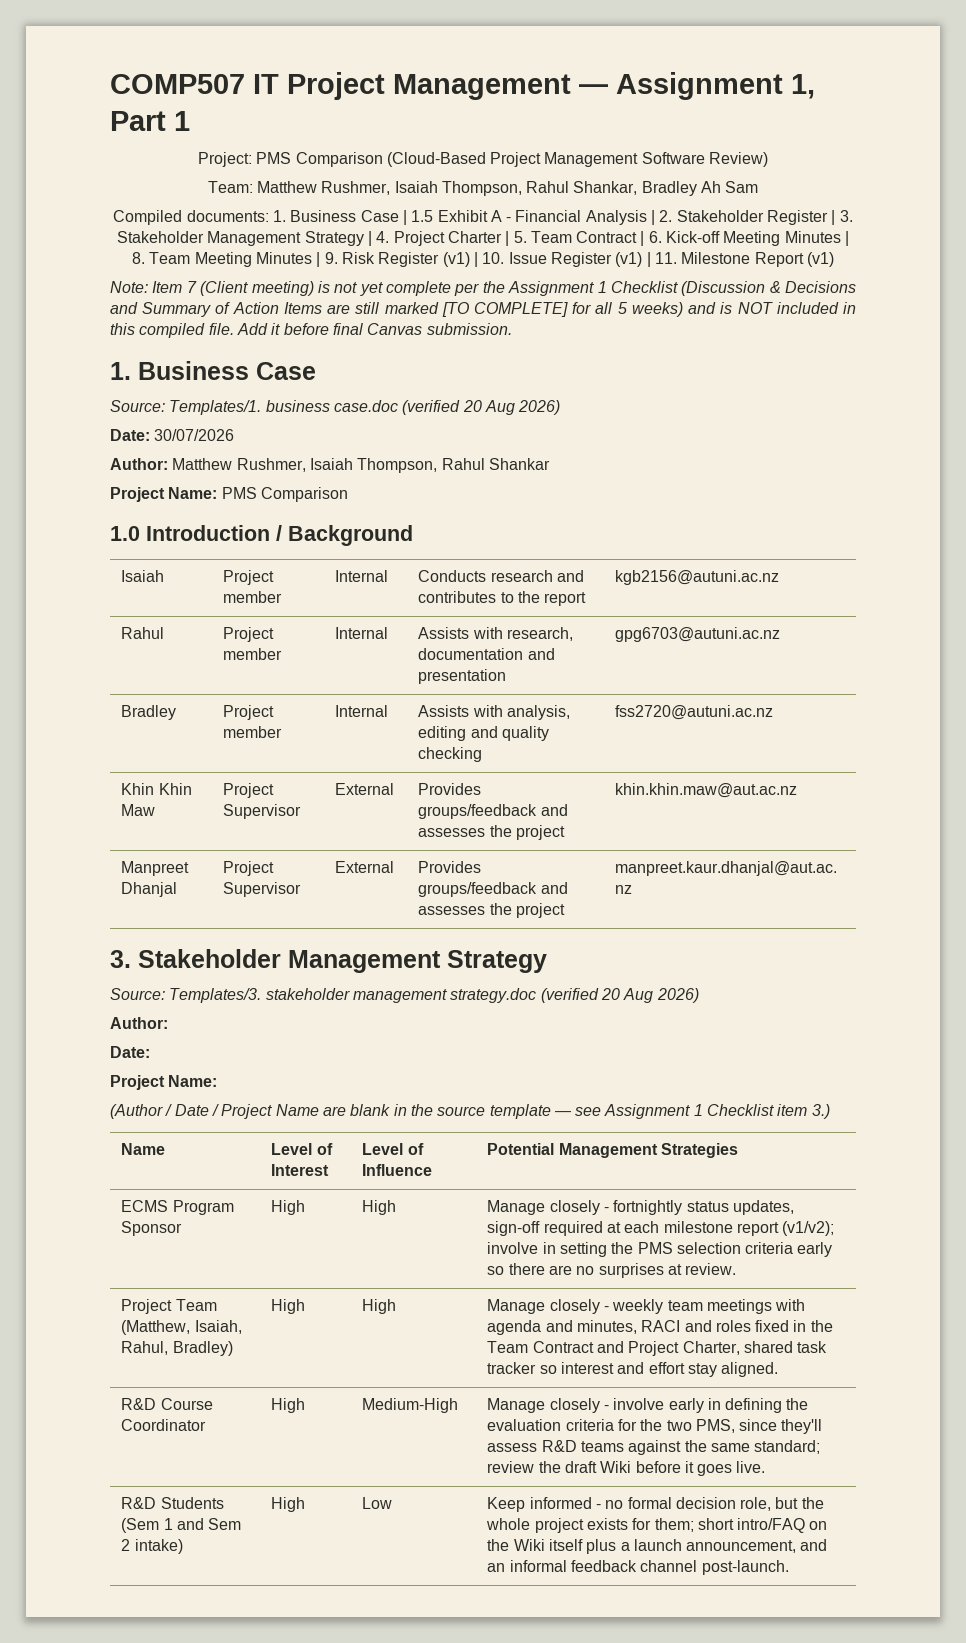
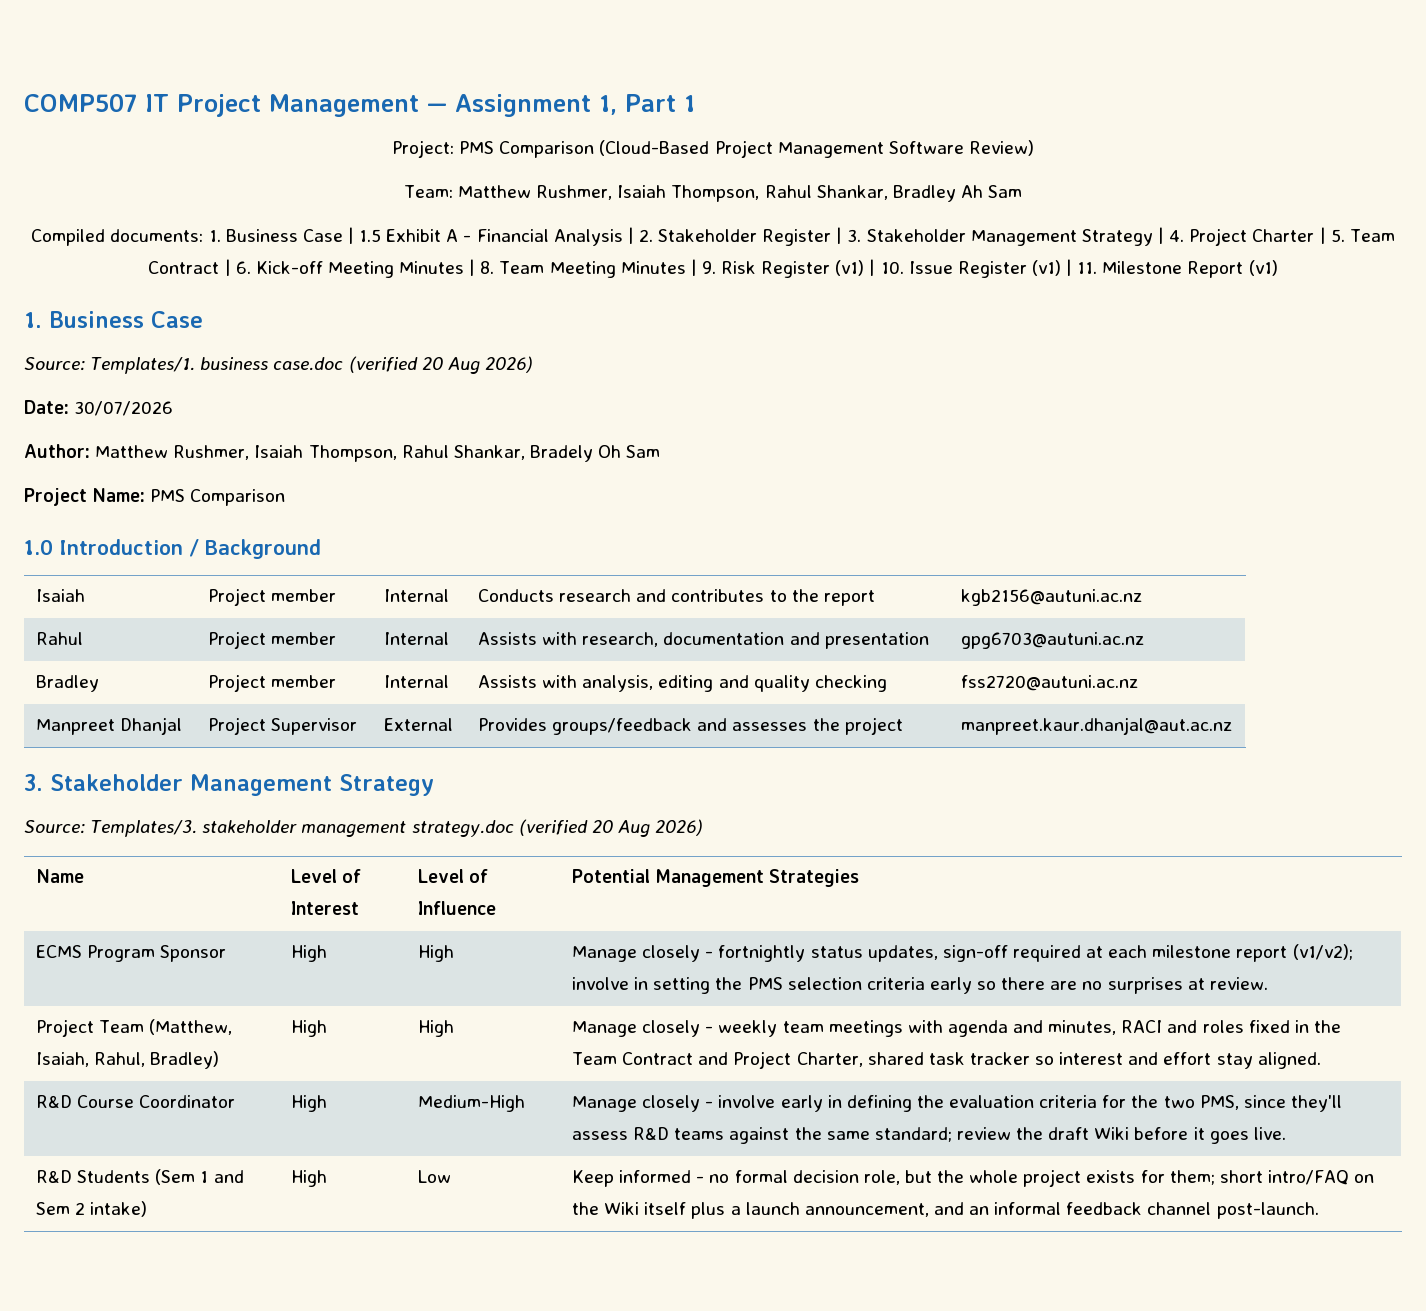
- Note: Item 7 (Client meeting) is not yet complete per the Assignment 1 Checklist (Discussion & Decisions and Summary of Action Items are still marked [TO COMPLETE] for all 5 weeks) and is NOT included in this compiled file. Add it before final Canvas submission.
- Author: Matthew Rushmer, Isaiah Thompson, Rahul Shankar
+ Author: Matthew Rushmer, Isaiah Thompson, Rahul Shankar, Bradely Oh Sam
- Khin Khin Maw | Project Supervisor | External | Provides groups/feedback and assesses the project | khin.khin.maw@aut.ac.nz
  Source: Templates/3. stakeholder management strategy.doc (verified 20 Aug 2026)
- Author:
- Date:
- Project Name:
- (Author / Date / Project Name are blank in the source template — see Assignment 1 Checklist item 3.)

